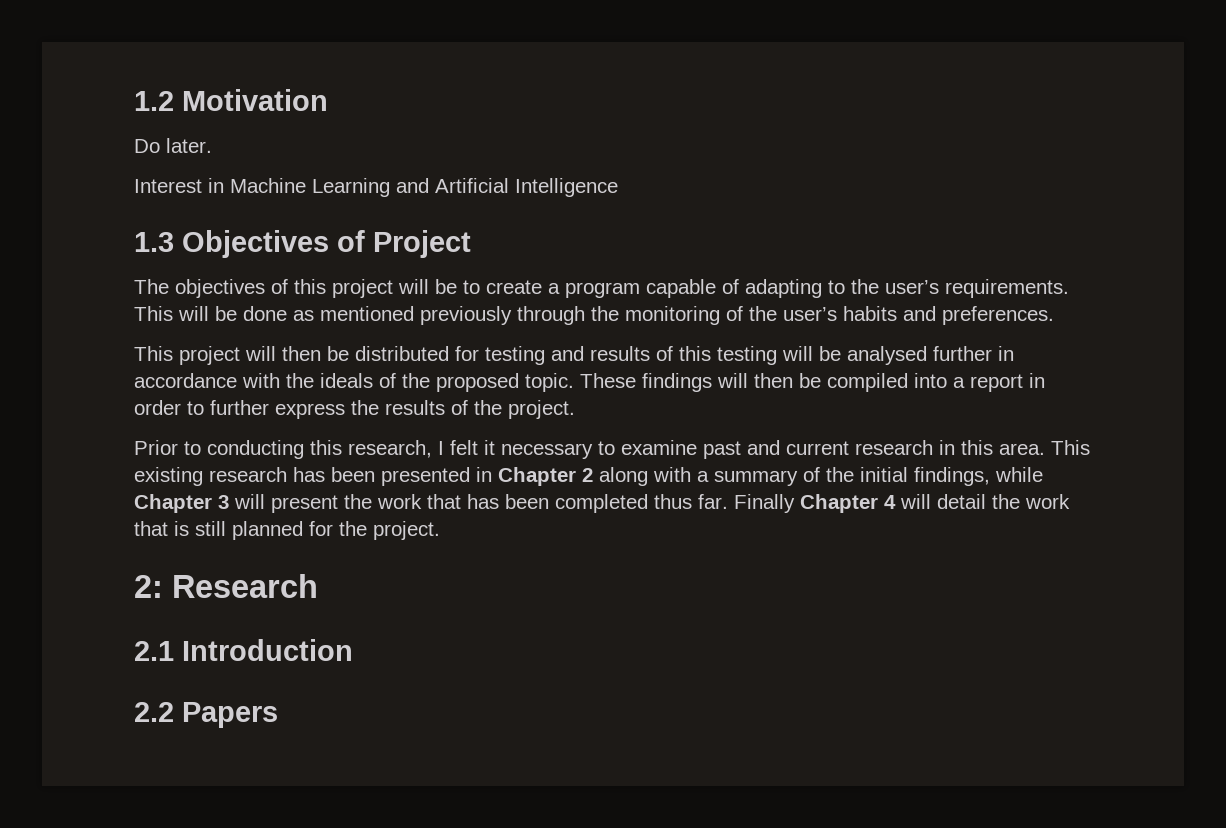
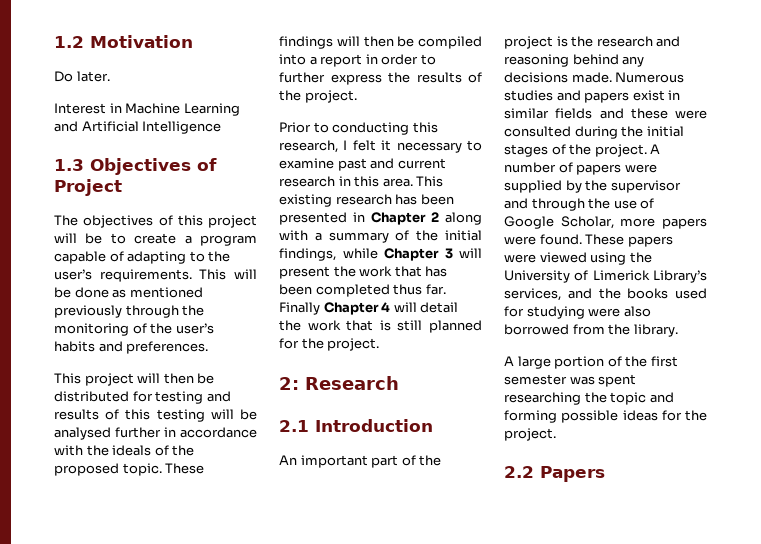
+ An important part of the project is the research and reasoning behind any decisions made. Numerous studies and papers exist in similar fields and these were consulted during the initial stages of the project. A number of papers were supplied by the supervisor and through the use of Google Scholar, more papers were found. These papers were viewed using the University of Limerick Library’s services, and the books used for studying were also borrowed from the library.
+ A large portion of the first semester was spent researching the topic and forming possible ideas for the project.

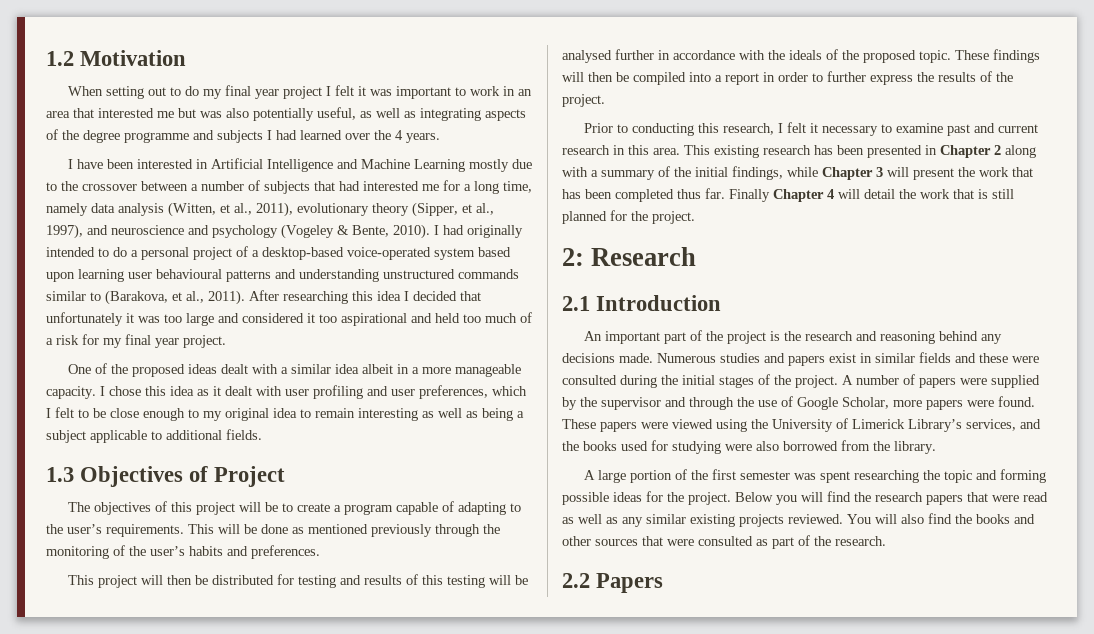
- Do later.
- Interest in Machine Learning and Artificial Intelligence
+ When setting out to do my final year project I felt it was important to work in an area that interested me but was also potentially useful, as well as integrating aspects of the degree programme and subjects I had learned over the 4 years.
+ I have been interested in Artificial Intelligence and Machine Learning mostly due to the crossover between a number of subjects that had interested me for a long time, namely data analysis (Witten, et al., 2011), evolutionary theory (Sipper, et al., 1997), and neuroscience and psychology (Vogeley & Bente, 2010). I had originally intended to do a personal project of a desktop-based voice-operated system based upon learning user behavioural patterns and understanding unstructured commands similar to (Barakova, et al., 2011). After researching this idea I decided that unfortunately it was too large and considered it too aspirational and held too much of a risk for my final year project.
+ One of the proposed ideas dealt with a similar idea albeit in a more manageable capacity. I chose this idea as it dealt with user profiling and user preferences, which I felt to be close enough to my original idea to remain interesting as well as being a subject applicable to additional fields.
+ Below you will find the research papers that were read as well as any similar existing projects reviewed. You will also find the books and other sources that were consulted as part of the research.

